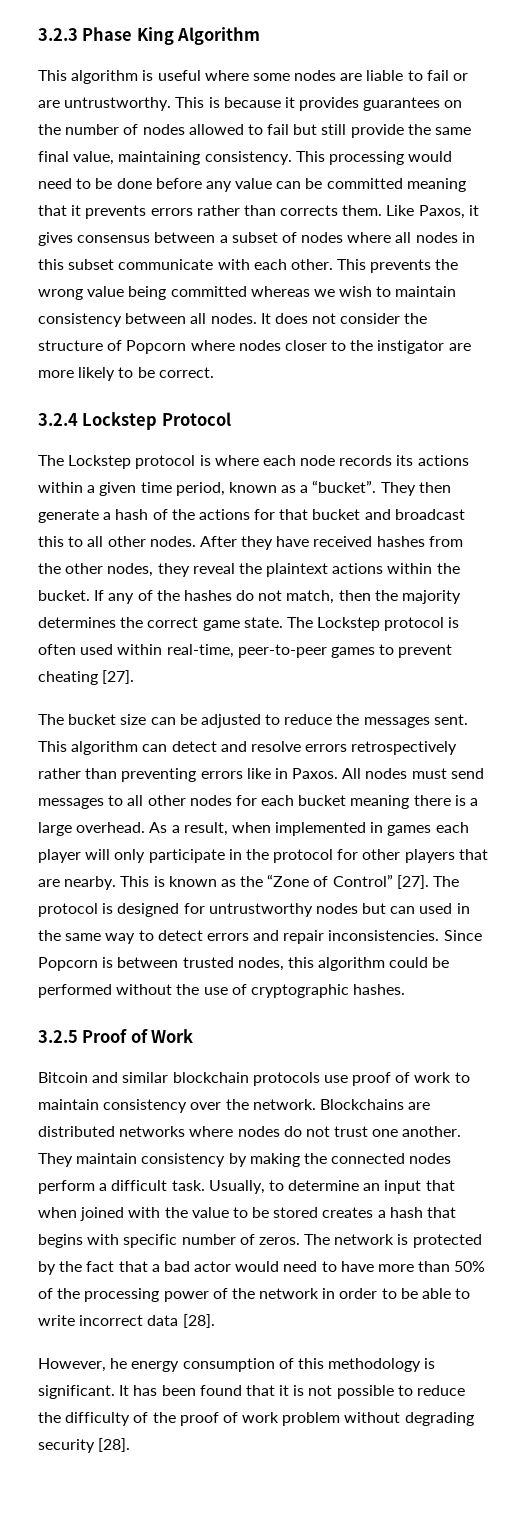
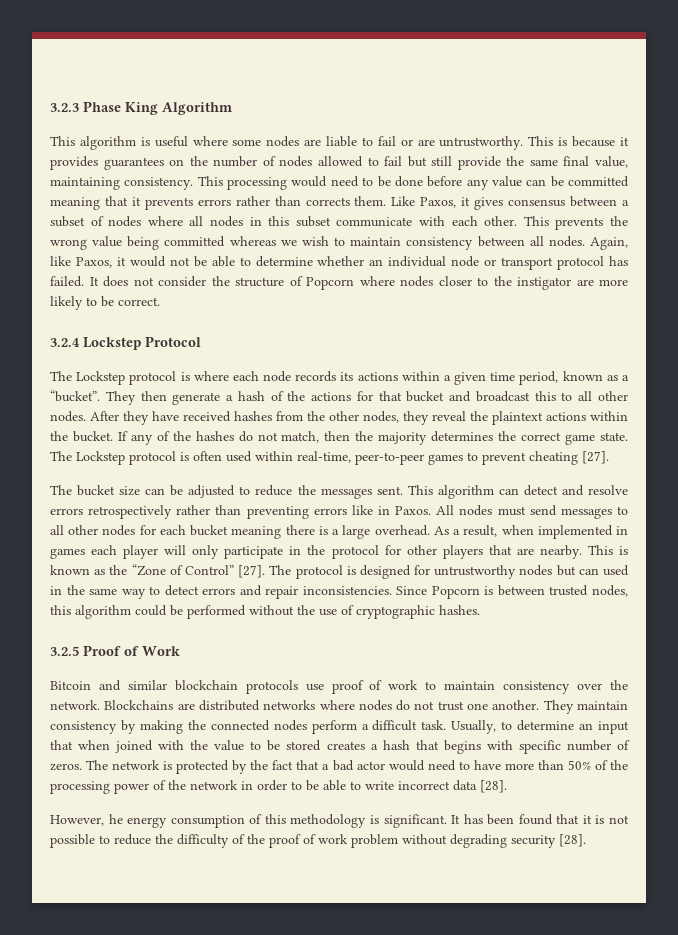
+ Again, like Paxos, it would not be able to determine whether an individual node or transport protocol has failed.

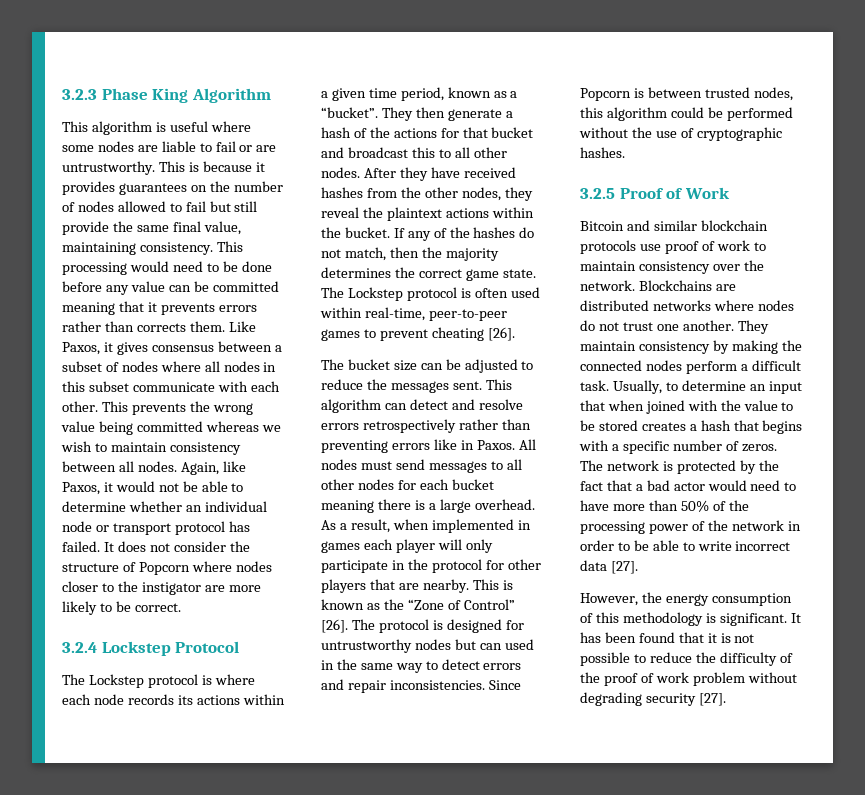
- The Lockstep protocol is often used within real-time, peer-to-peer games to prevent cheating [27].
+ The Lockstep protocol is often used within real-time, peer-to-peer games to prevent cheating [26].
- This is known as the “Zone of Control” [27].
+ This is known as the “Zone of Control” [26].
- Usually, to determine an input that when joined with the value to be stored creates a hash that begins with specific number of zeros.
+ Usually, to determine an input that when joined with the value to be stored creates a hash that begins with a specific number of zeros.
- The network is protected by the fact that a bad actor would need to have more than 50% of the processing power of the network in order to be able to write incorrect data [28].
+ The network is protected by the fact that a bad actor would need to have more than 50% of the processing power of the network in order to be able to write incorrect data [27].
- However, he energy consumption of this methodology is significant.
+ However, the energy consumption of this methodology is significant.
- It has been found that it is not possible to reduce the difficulty of the proof of work problem without degrading security [28].
+ It has been found that it is not possible to reduce the difficulty of the proof of work problem without degrading security [27].

